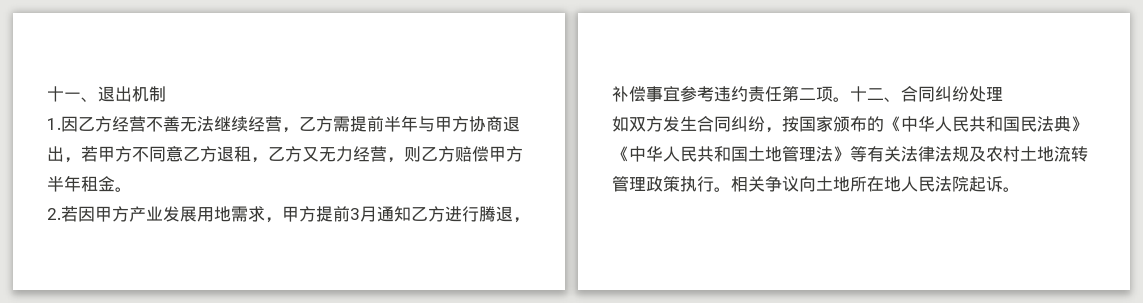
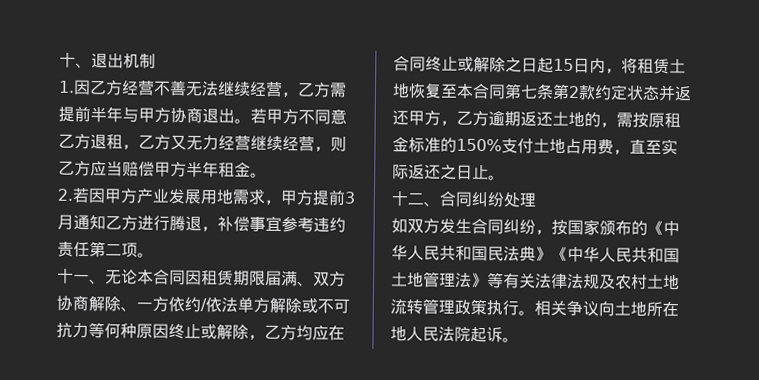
- 十一、退出机制
+ 十、退出机制
- 1.因乙方经营不善无法继续经营，乙方需提前半年与甲方协商退出，若甲方不同意乙方退租，乙方又无力经营，则乙方赔偿甲方半年租金。
+ 1.因乙方经营不善无法继续经营，乙方需提前半年与甲方协商退出。若甲方不同意乙方退租，乙方又无力经营继续经营，则乙方应当赔偿甲方半年租金。
- 2.若因甲方产业发展用地需求，甲方提前3月通知乙方进行腾退，补偿事宜参考违约责任第二项。十二、合同纠纷处理
+ 2.若因甲方产业发展用地需求，甲方提前3月通知乙方进行腾退，补偿事宜参考违约责任第二项。
+ 十一、无论本合同因租赁期限届满、双方协商解除、一方依约/依法单方解除或不可抗力等何种原因终止或解除，乙方均应在合同终止或解除之日起15日内，将租赁土地恢复至本合同第七条第2款约定状态并返还甲方，乙方逾期返还土地的，需按原租金标准的150%支付土地占用费，直至实际返还之日止。
+ 十二、合同纠纷处理

